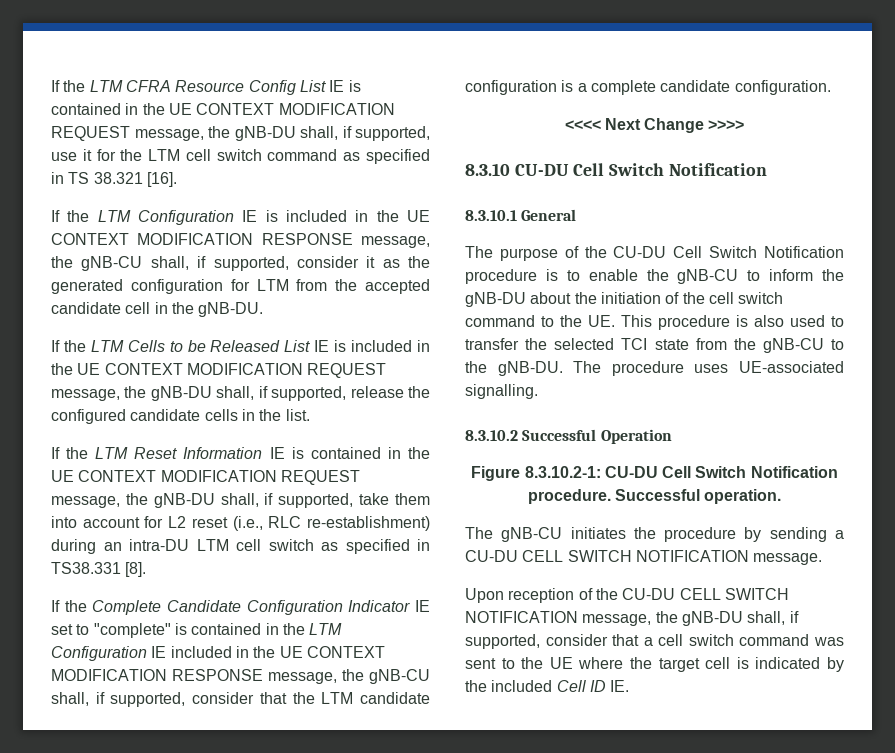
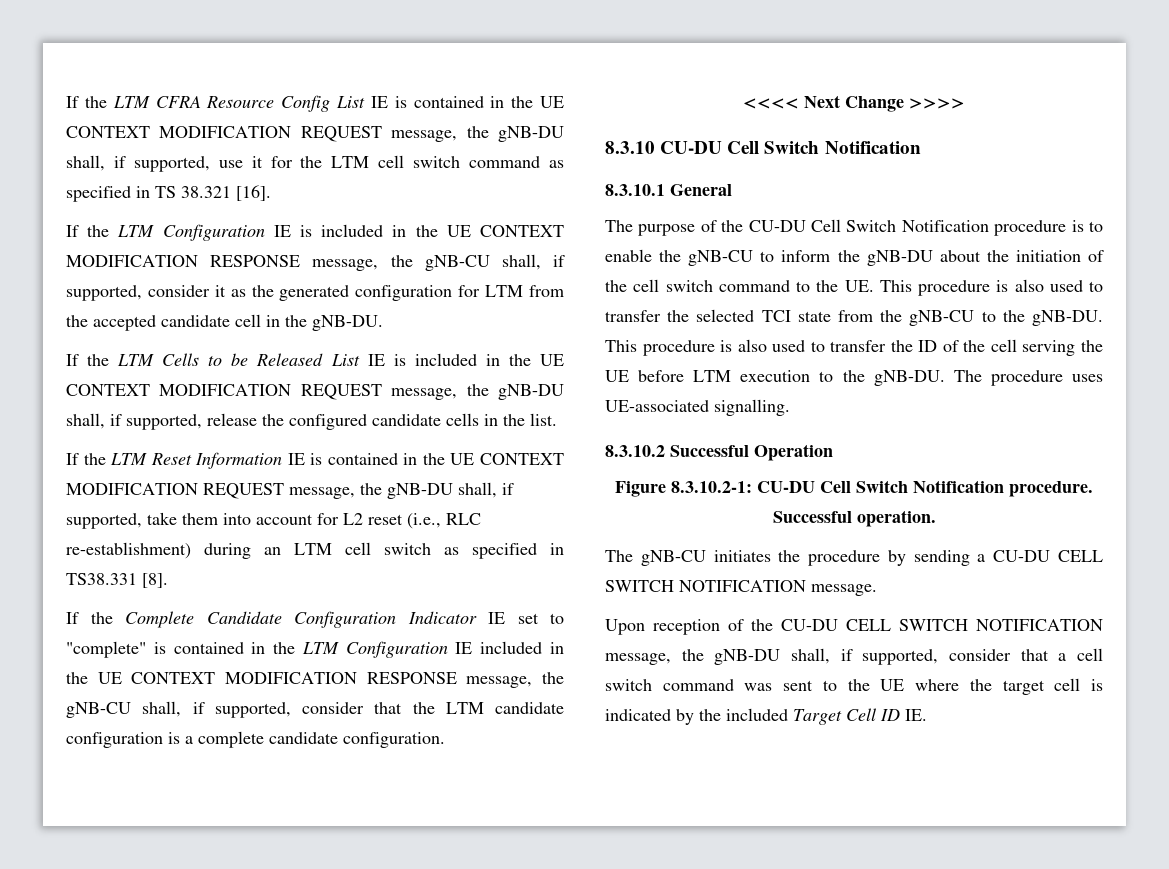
- If the LTM Reset Information IE is contained in the UE CONTEXT MODIFICATION REQUEST message, the gNB-DU shall, if supported, take them into account for L2 reset (i.e., RLC re-establishment) during an intra-DU LTM cell switch as specified in TS38.331 [8].
+ If the LTM Reset Information IE is contained in the UE CONTEXT MODIFICATION REQUEST message, the gNB-DU shall, if supported, take them into account for L2 reset (i.e., RLC re-establishment) during an LTM cell switch as specified in TS38.331 [8].
+ This procedure is also used to transfer the ID of the cell serving the UE before LTM execution to the gNB-DU.
- Upon reception of the CU-DU CELL SWITCH NOTIFICATION message, the gNB-DU shall, if supported, consider that a cell switch command was sent to the UE where the target cell is indicated by the included Cell ID IE.
+ Upon reception of the CU-DU CELL SWITCH NOTIFICATION message, the gNB-DU shall, if supported, consider that a cell switch command was sent to the UE where the target cell is indicated by the included Target Cell ID IE.

